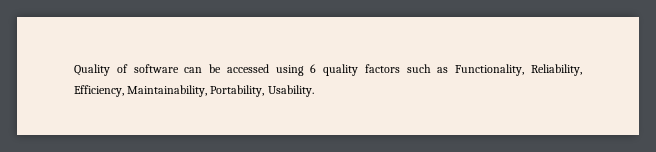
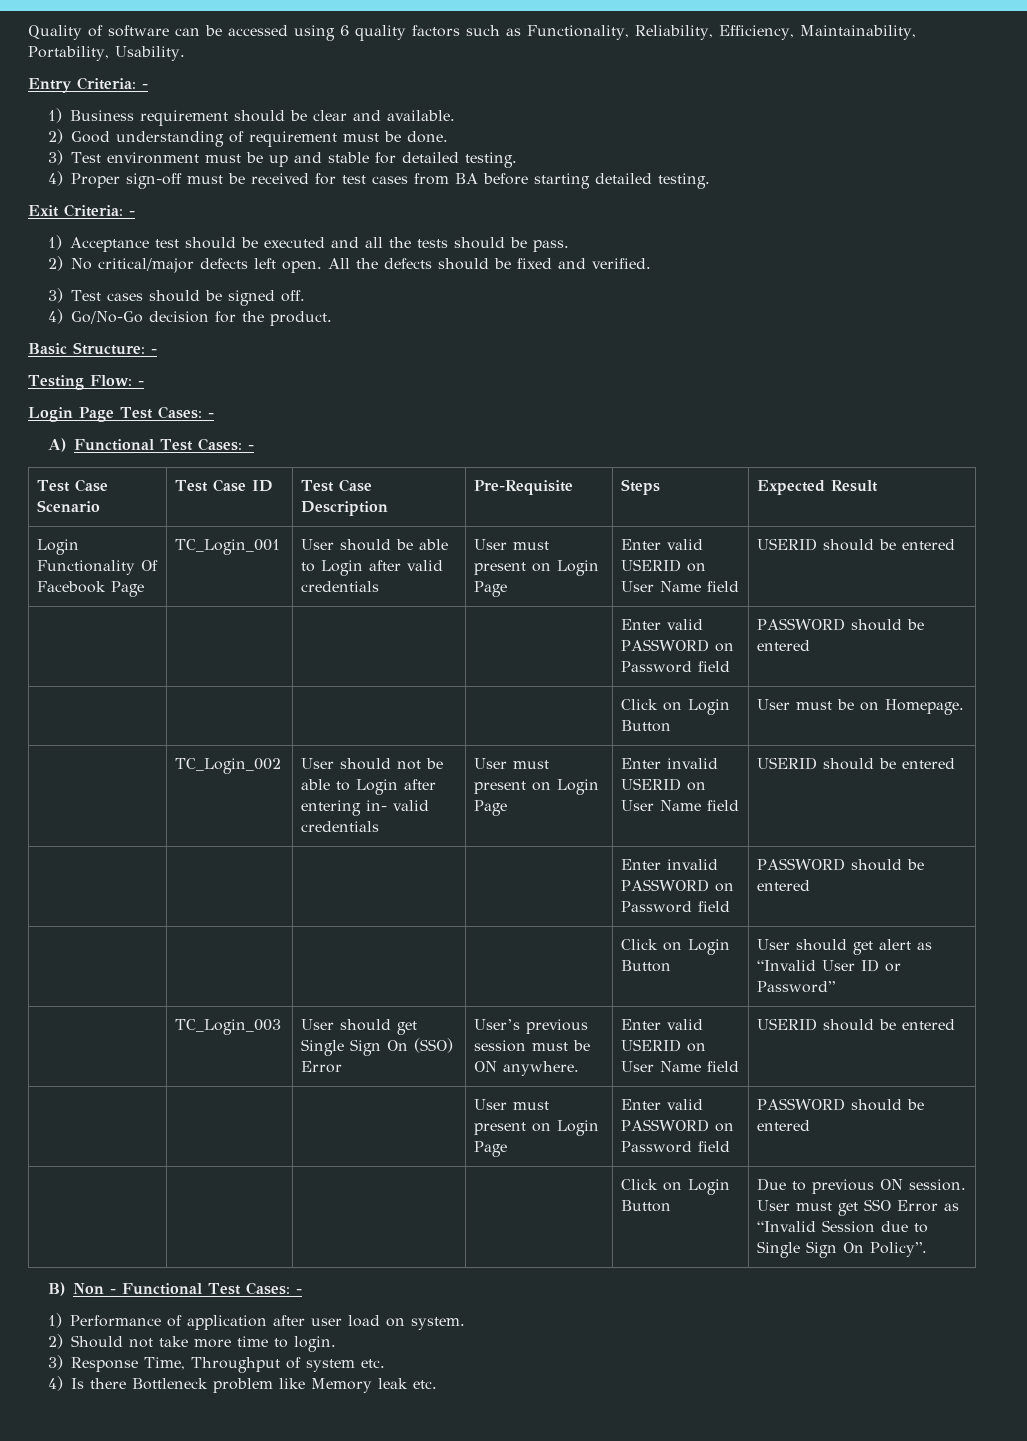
+ Entry Criteria: -
+ 1) Business requirement should be clear and available.
+ 2) Good understanding of requirement must be done.
+ 3) Test environment must be up and stable for detailed testing.
+ 4) Proper sign-off must be received for test cases from BA before starting detailed testing.
+ Exit Criteria: -
+ 1) Acceptance test should be executed and all the tests should be pass.
+ 2) No critical/major defects left open. All the defects should be fixed and verified.
+ 3) Test cases should be signed off.
+ 4) Go/No-Go decision for the product.
+ Basic Structure: -
+ Testing Flow: -
+ Login Page Test Cases: -
+ A) Functional Test Cases: -
+ Test Case Scenario | Test Case ID | Test Case Description | Pre-Requisite | Steps | Expected Result
+ Login Functionality Of Facebook Page | TC_Login_001 | User should be able to Login after valid credentials | User must present on Login Page | Enter valid USERID on User Name field | USERID should be entered
+ | | | | Enter valid PASSWORD on Password field | PASSWORD should be entered
+ | | | | Click on Login Button | User must be on Homepage.
+ | TC_Login_002 | User should not be able to Login after entering in- valid credentials | User must present on Login Page | Enter invalid USERID on User Name field | USERID should be entered
+ | | | | Enter invalid PASSWORD on Password field | PASSWORD should be entered
+ | | | | Click on Login Button | User should get alert as “Invalid User ID or Password”
+ | TC_Login_003 | User should get Single Sign On (SSO) Error | User’s previous session must be ON anywhere. | Enter valid USERID on User Name field | USERID should be entered
+ | | | User must present on Login Page | Enter valid PASSWORD on Password field | PASSWORD should be entered
+ | | | | Click on Login Button | Due to previous ON session. User must get SSO Error as “Invalid Session due to Single Sign On Policy”.
+ B) Non - Functional Test Cases: -
+ 1) Performance of application after user load on system.
+ 2) Should not take more time to login.
+ 3) Response Time, Throughput of system etc.
+ 4) Is there Bottleneck problem like Memory leak etc.

